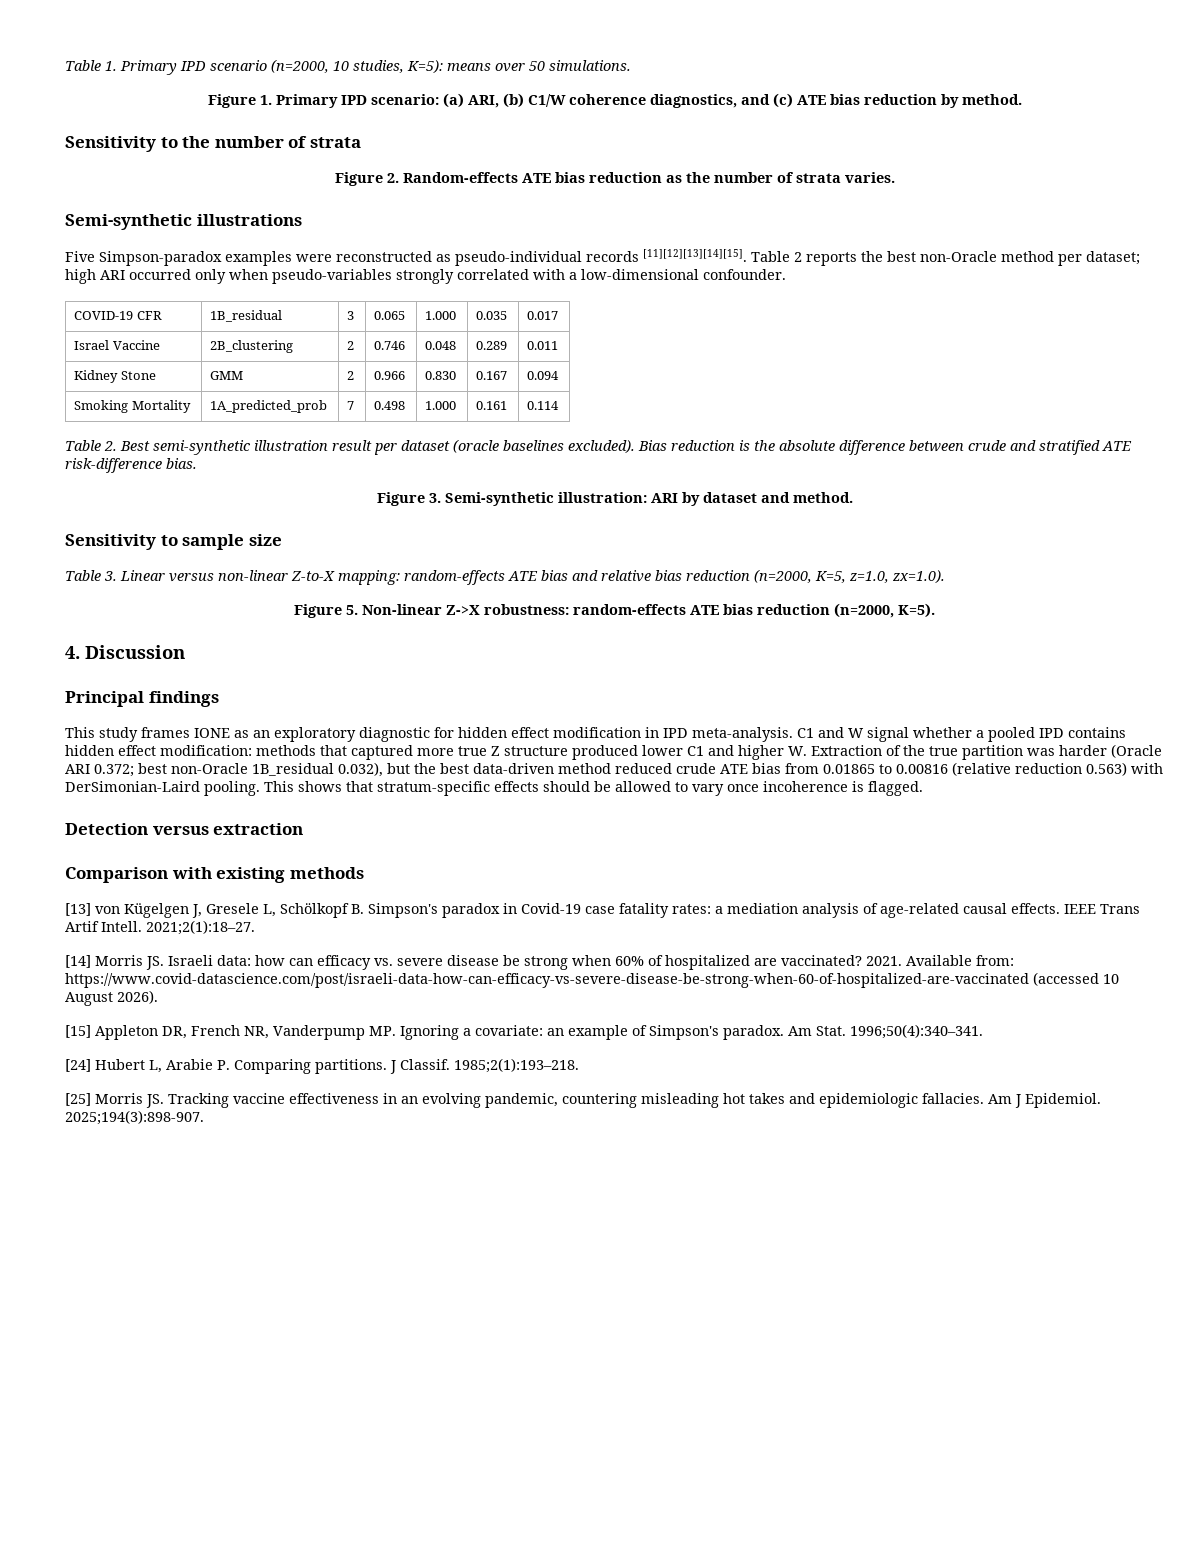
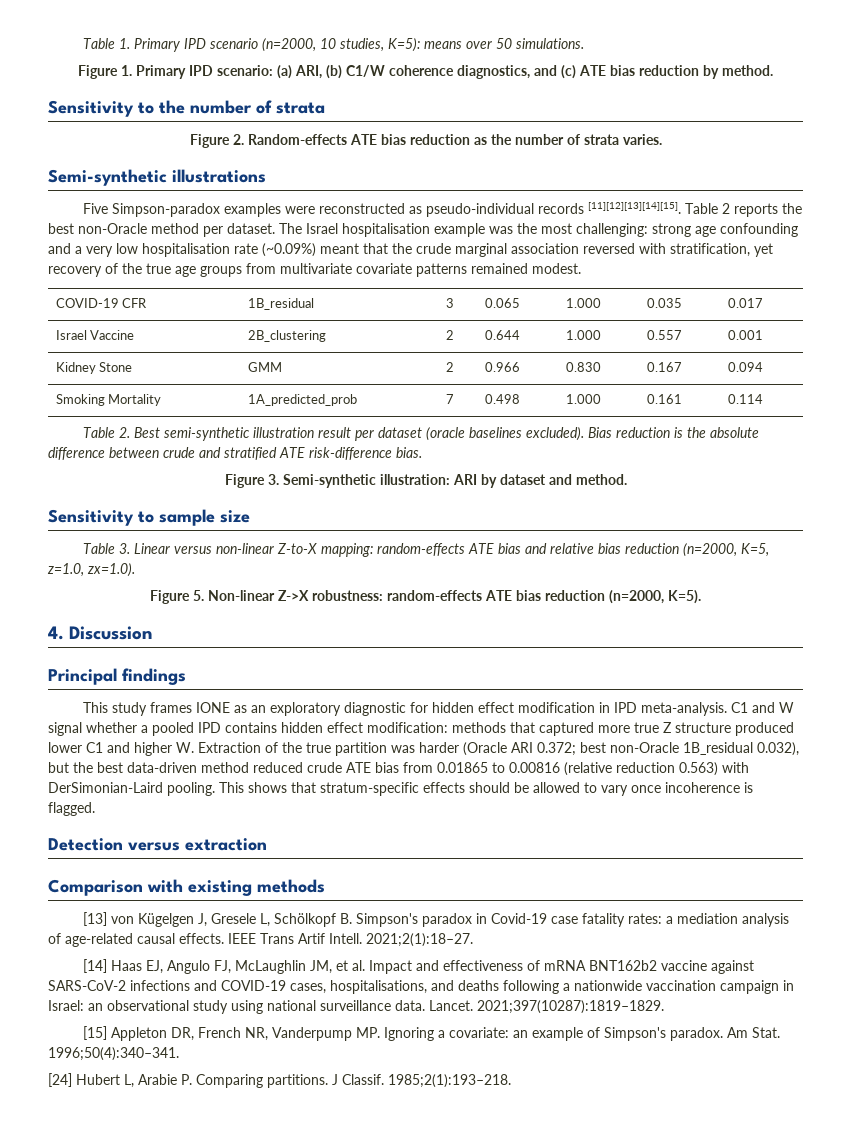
- Table 2 reports the best non-Oracle method per dataset; high ARI occurred only when pseudo-variables strongly correlated with a low-dimensional confounder.
+ Table 2 reports the best non-Oracle method per dataset. The Israel hospitalisation example was the most challenging: strong age confounding and a very low hospitalisation rate (~0.09%) meant that the crude marginal association reversed with stratification, yet recovery of the true age groups from multivariate covariate patterns remained modest.
- Israel Vaccine | 2B_clustering | 2 | 0.746 | 0.048 | 0.289 | 0.011
+ Israel Vaccine | 2B_clustering | 2 | 0.644 | 1.000 | 0.557 | 0.001
- [14] Morris JS. Israeli data: how can efficacy vs. severe disease be strong when 60% of hospitalized are vaccinated? 2021. Available from: https://www.covid-datascience.com/post/israeli-data-how-can-efficacy-vs-severe-disease-be-strong-when-60-of-hospitalized-are-vaccinated (accessed 10 August 2026).
+ [14] Haas EJ, Angulo FJ, McLaughlin JM, et al. Impact and effectiveness of mRNA BNT162b2 vaccine against SARS-CoV-2 infections and COVID-19 cases, hospitalisations, and deaths following a nationwide vaccination campaign in Israel: an observational study using national surveillance data. Lancet. 2021;397(10287):1819–1829.
- [25] Morris JS. Tracking vaccine effectiveness in an evolving pandemic, countering misleading hot takes and epidemiologic fallacies. Am J Epidemiol. 2025;194(3):898-907.

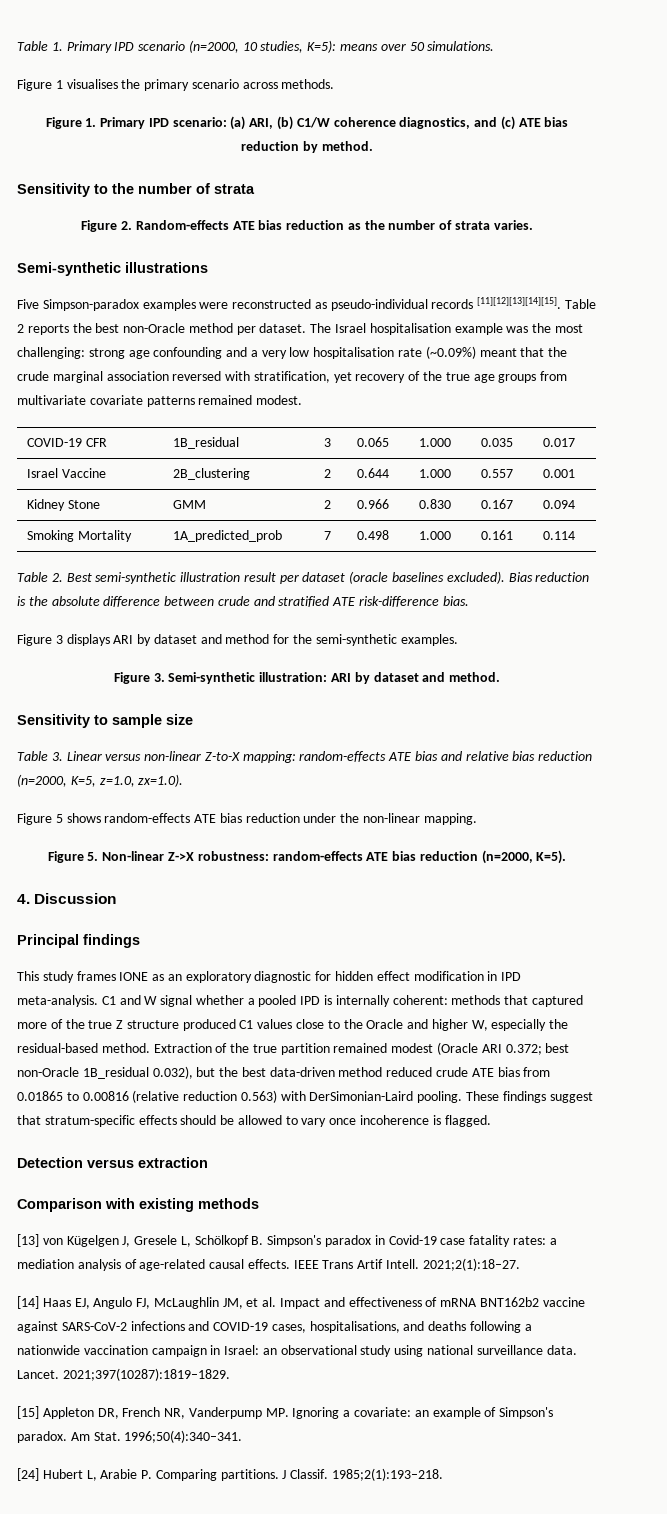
+ Figure 1 visualises the primary scenario across methods.
+ Figure 3 displays ARI by dataset and method for the semi-synthetic examples.
+ Figure 5 shows random-effects ATE bias reduction under the non-linear mapping.
- C1 and W signal whether a pooled IPD contains hidden effect modification: methods that captured more true Z structure produced lower C1 and higher W. Extraction of the true partition was harder (Oracle ARI 0.372; best non-Oracle 1B_residual 0.032), but the best data-driven method reduced crude ATE bias from 0.01865 to 0.00816 (relative reduction 0.563) with DerSimonian-Laird pooling.
+ C1 and W signal whether a pooled IPD is internally coherent: methods that captured more of the true Z structure produced C1 values close to the Oracle and higher W, especially the residual-based method. Extraction of the true partition remained modest (Oracle ARI 0.372; best non-Oracle 1B_residual 0.032), but the best data-driven method reduced crude ATE bias from 0.01865 to 0.00816 (relative reduction 0.563) with DerSimonian-Laird pooling.
- This shows that stratum-specific effects should be allowed to vary once incoherence is flagged.
+ These findings suggest that stratum-specific effects should be allowed to vary once incoherence is flagged.

